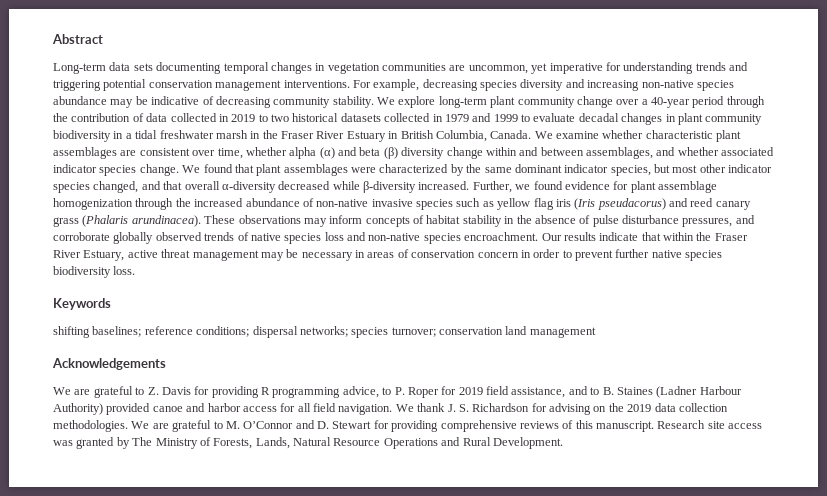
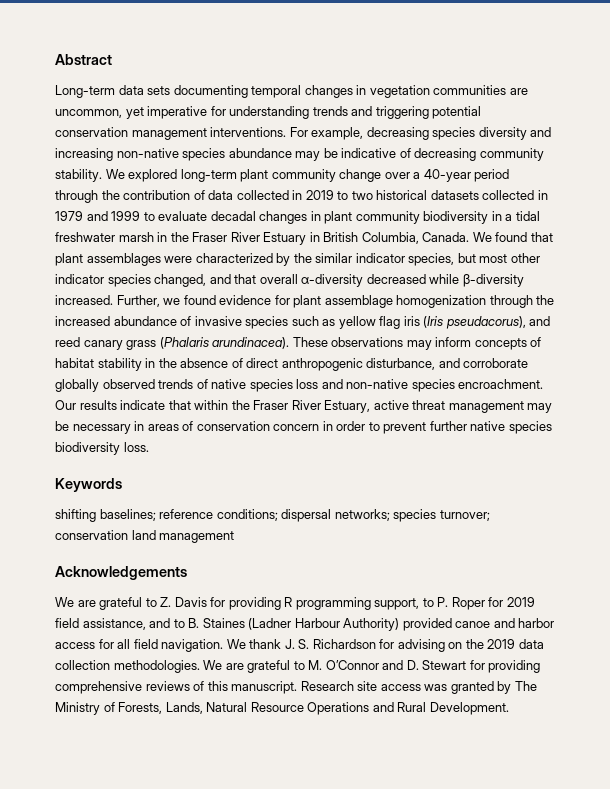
- We explore long-term plant community change over a 40-year period through the contribution of data collected in 2019 to two historical datasets collected in 1979 and 1999 to evaluate decadal changes in plant community biodiversity in a tidal freshwater marsh in the Fraser River Estuary in British Columbia, Canada.
+ We explored long-term plant community change over a 40-year period through the contribution of data collected in 2019 to two historical datasets collected in 1979 and 1999 to evaluate decadal changes in plant community biodiversity in a tidal freshwater marsh in the Fraser River Estuary in British Columbia, Canada.
- We examine whether characteristic plant assemblages are consistent over time, whether alpha (α) and beta (β) diversity change within and between assemblages, and whether associated indicator species change. We found that plant assemblages were characterized by the same dominant indicator species, but most other indicator species changed, and that overall α-diversity decreased while β-diversity increased.
+ We found that plant assemblages were characterized by the similar indicator species, but most other indicator species changed, and that overall α-diversity decreased while β-diversity increased.
- Further, we found evidence for plant assemblage homogenization through the increased abundance of non-native invasive species such as yellow flag iris (Iris pseudacorus) and reed canary grass (Phalaris arundinacea).
+ Further, we found evidence for plant assemblage homogenization through the increased abundance of invasive species such as yellow flag iris (Iris pseudacorus), and reed canary grass (Phalaris arundinacea).
- These observations may inform concepts of habitat stability in the absence of pulse disturbance pressures, and corroborate globally observed trends of native species loss and non-native species encroachment.
+ These observations may inform concepts of habitat stability in the absence of direct anthropogenic disturbance, and corroborate globally observed trends of native species loss and non-native species encroachment.
- We are grateful to Z. Davis for providing R programming advice, to P. Roper for 2019 field assistance, and to B. Staines (Ladner Harbour Authority) provided canoe and harbor access for all field navigation.
+ We are grateful to Z. Davis for providing R programming support, to P. Roper for 2019 field assistance, and to B. Staines (Ladner Harbour Authority) provided canoe and harbor access for all field navigation.

